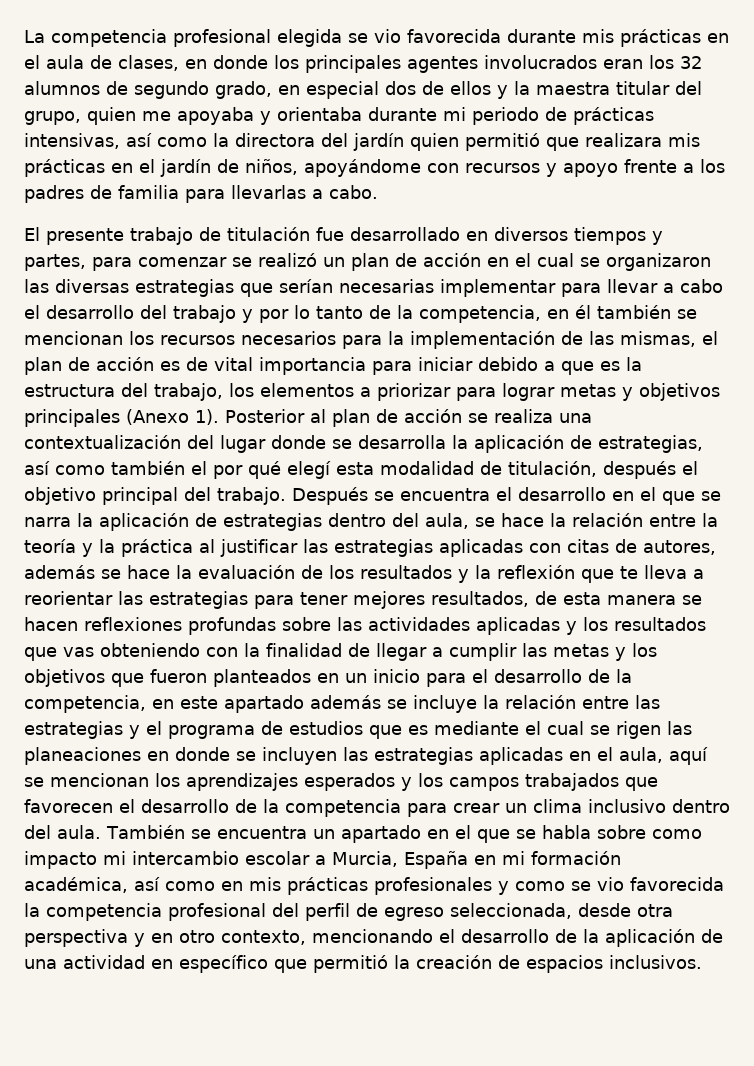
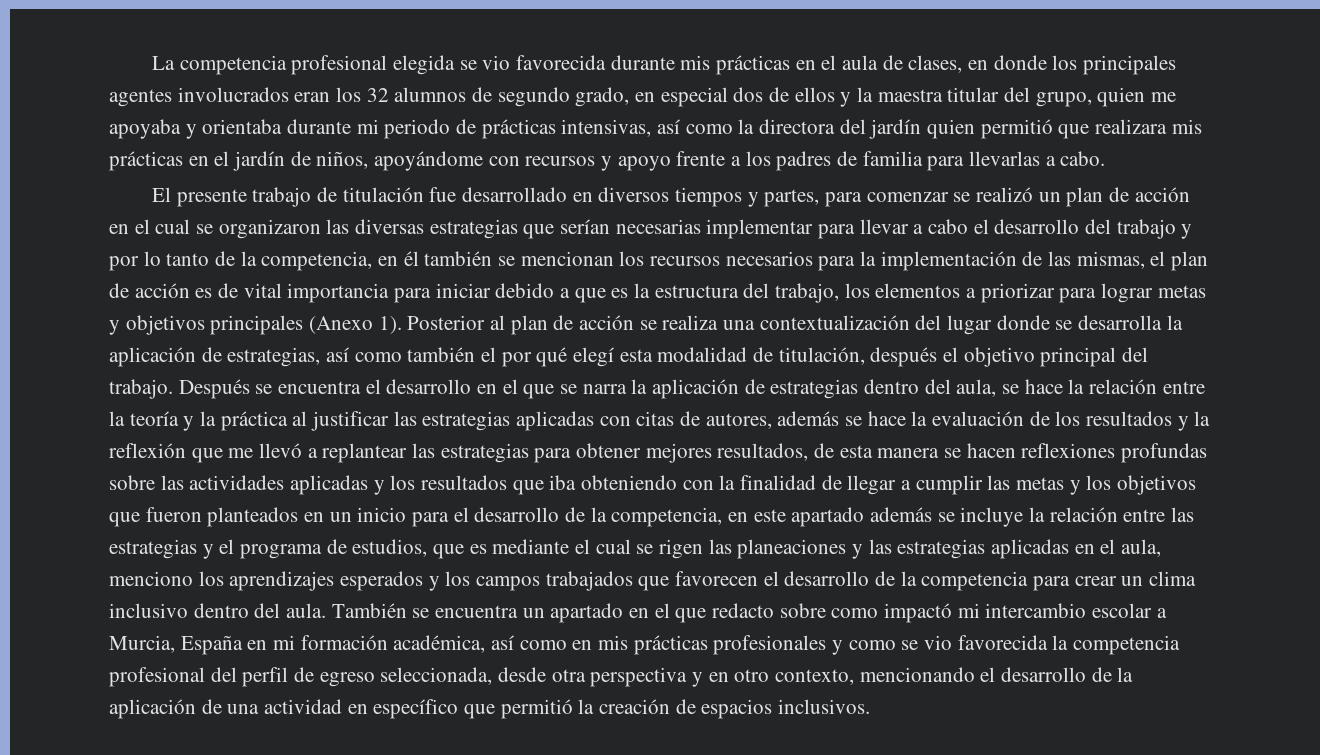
- Después se encuentra el desarrollo en el que se narra la aplicación de estrategias dentro del aula, se hace la relación entre la teoría y la práctica al justificar las estrategias aplicadas con citas de autores, además se hace la evaluación de los resultados y la reflexión que te lleva a reorientar las estrategias para tener mejores resultados, de esta manera se hacen reflexiones profundas sobre las actividades aplicadas y los resultados que vas obteniendo con la finalidad de llegar a cumplir las metas y los objetivos que fueron planteados en un inicio para el desarrollo de la competencia, en este apartado además se incluye la relación entre las estrategias y el programa de estudios que es mediante el cual se rigen las planeaciones en donde se incluyen las estrategias aplicadas en el aula, aquí se mencionan los aprendizajes esperados y los campos trabajados que favorecen el desarrollo de la competencia para crear un clima inclusivo dentro del aula.
+ Después se encuentra el desarrollo en el que se narra la aplicación de estrategias dentro del aula, se hace la relación entre la teoría y la práctica al justificar las estrategias aplicadas con citas de autores, además se hace la evaluación de los resultados y la reflexión que me llevó a replantear las estrategias para obtener mejores resultados, de esta manera se hacen reflexiones profundas sobre las actividades aplicadas y los resultados que iba obteniendo con la finalidad de llegar a cumplir las metas y los objetivos que fueron planteados en un inicio para el desarrollo de la competencia, en este apartado además se incluye la relación entre las estrategias y el programa de estudios, que es mediante el cual se rigen las planeaciones y las estrategias aplicadas en el aula, menciono los aprendizajes esperados y los campos trabajados que favorecen el desarrollo de la competencia para crear un clima inclusivo dentro del aula.
- También se encuentra un apartado en el que se habla sobre como impacto mi intercambio escolar a Murcia, España en mi formación académica, así como en mis prácticas profesionales y como se vio favorecida la competencia profesional del perfil de egreso seleccionada, desde otra perspectiva y en otro contexto, mencionando el desarrollo de la aplicación de una actividad en específico que permitió la creación de espacios inclusivos.
+ También se encuentra un apartado en el que redacto sobre como impactó mi intercambio escolar a Murcia, España en mi formación académica, así como en mis prácticas profesionales y como se vio favorecida la competencia profesional del perfil de egreso seleccionada, desde otra perspectiva y en otro contexto, mencionando el desarrollo de la aplicación de una actividad en específico que permitió la creación de espacios inclusivos.

